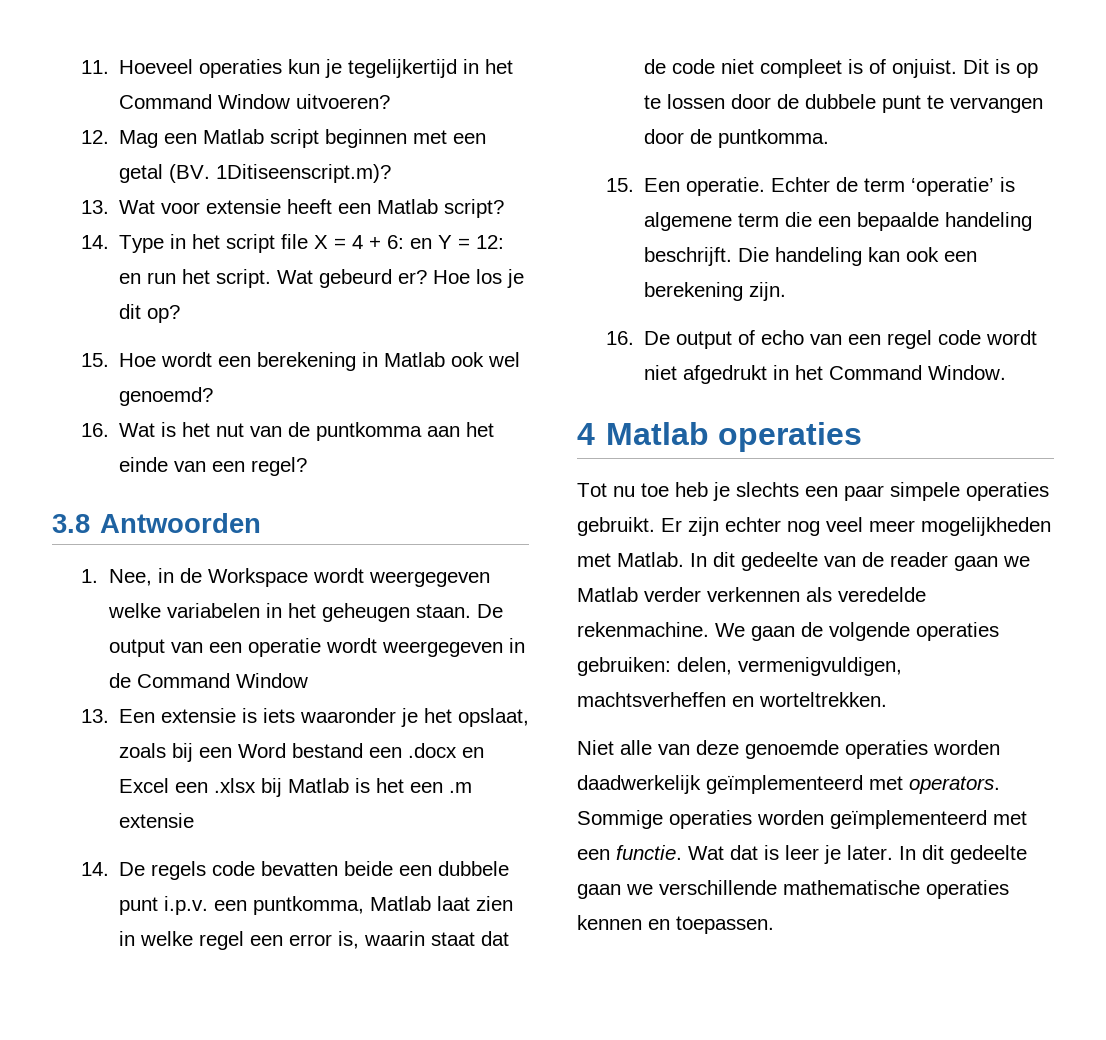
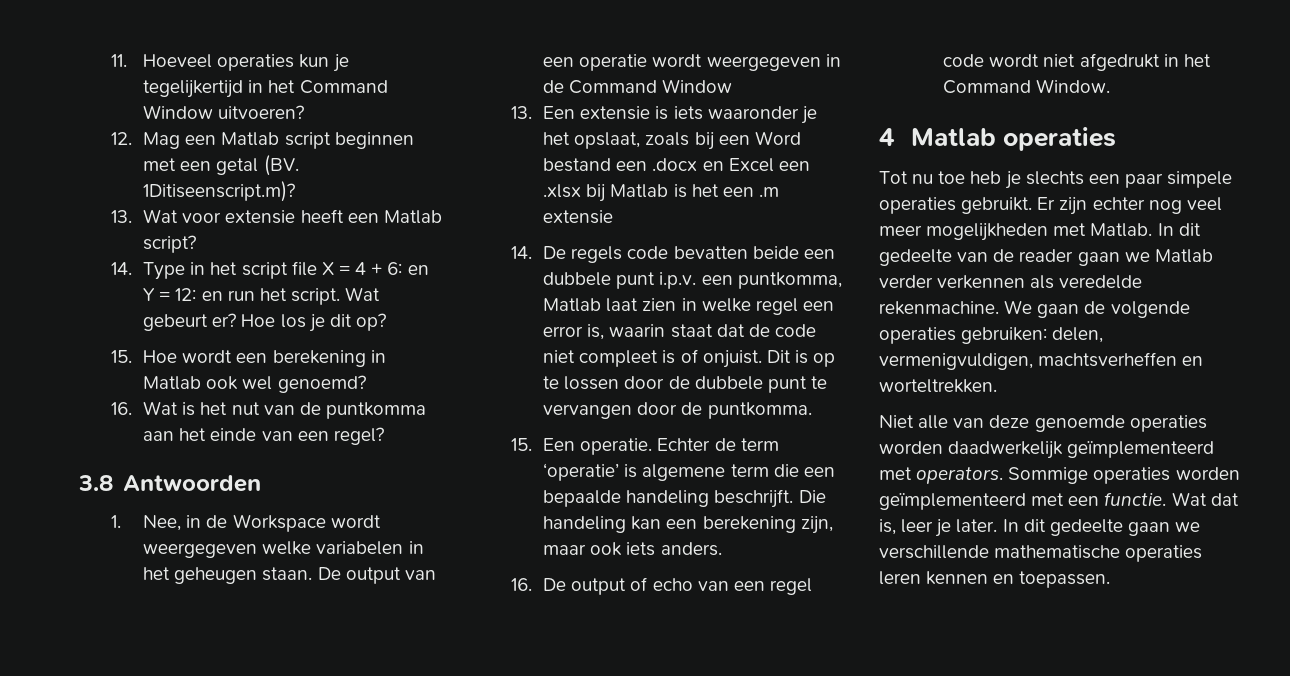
- Wat gebeurd er?
+ Wat gebeurt er?
- Die handeling kan ook een berekening zijn.
+ Die handeling kan een berekening zijn, maar ook iets anders.
- Wat dat is leer je later.
+ Wat dat is, leer je later.
- In dit gedeelte gaan we verschillende mathematische operaties kennen en toepassen.
+ In dit gedeelte gaan we verschillende mathematische operaties leren kennen en toepassen.

